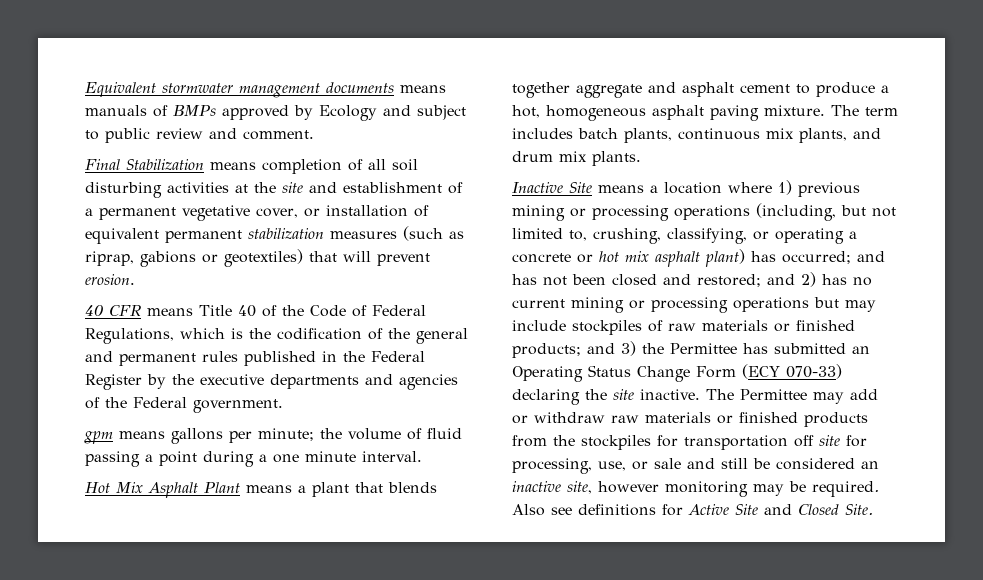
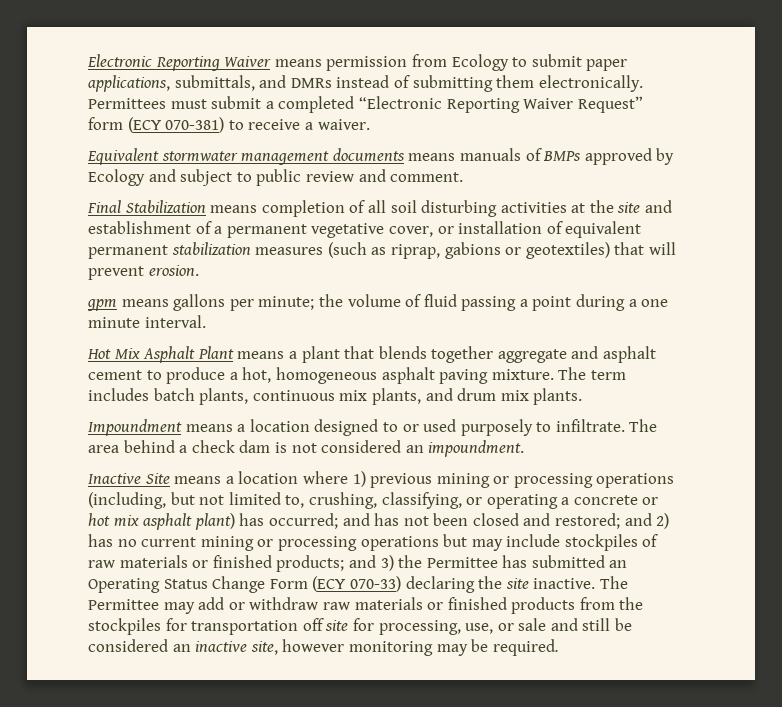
+ Electronic Reporting Waiver means permission from Ecology to submit paper applications, submittals, and DMRs instead of submitting them electronically. Permittees must submit a completed “Electronic Reporting Waiver Request” form (ECY 070-381) to receive a waiver.
- 40 CFR means Title 40 of the Code of Federal Regulations, which is the codification of the general and permanent rules published in the Federal Register by the executive departments and agencies of the Federal government.
+ Impoundment means a location designed to or used purposely to infiltrate. The area behind a check dam is not considered an impoundment.
- Also see definitions for Active Site and Closed Site.

